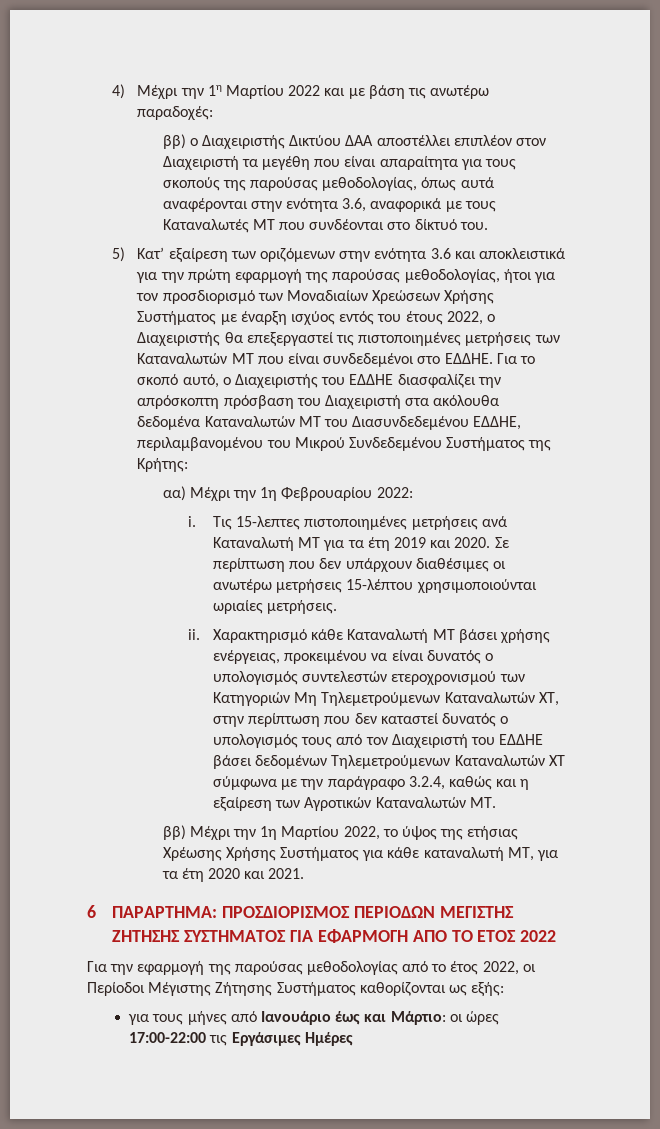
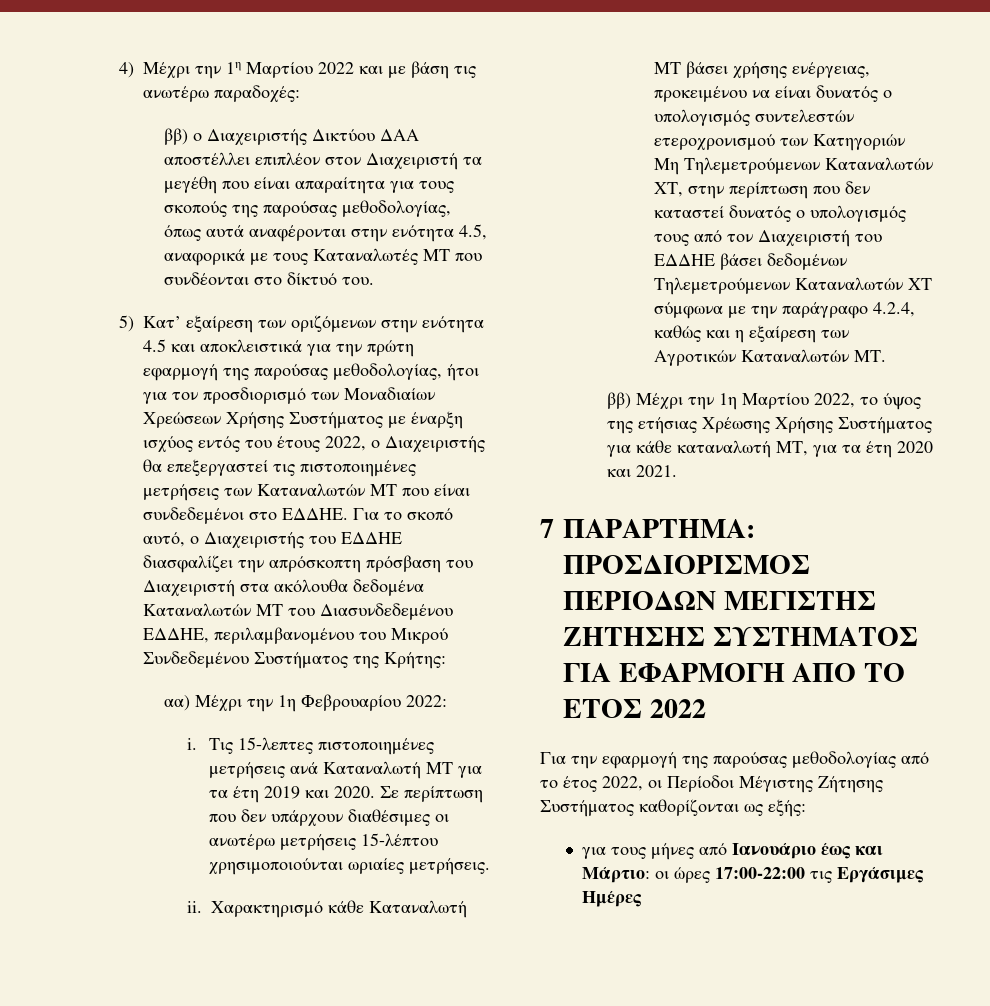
- ββ) ο Διαχειριστής Δικτύου ΔΑΑ αποστέλλει επιπλέον στον Διαχειριστή τα μεγέθη που είναι απαραίτητα για τους σκοπούς της παρούσας μεθοδολογίας, όπως αυτά αναφέρονται στην ενότητα 3.6, αναφορικά με τους Καταναλωτές ΜΤ που συνδέονται στο δίκτυό του.
+ ββ) ο Διαχειριστής Δικτύου ΔΑΑ αποστέλλει επιπλέον στον Διαχειριστή τα μεγέθη που είναι απαραίτητα για τους σκοπούς της παρούσας μεθοδολογίας, όπως αυτά αναφέρονται στην ενότητα 4.5, αναφορικά με τους Καταναλωτές ΜΤ που συνδέονται στο δίκτυό του.
- 5) Κατ’ εξαίρεση των οριζόμενων στην ενότητα 3.6 και αποκλειστικά για την πρώτη εφαρμογή της παρούσας μεθοδολογίας, ήτοι για τον προσδιορισμό των Μοναδιαίων Χρεώσεων Χρήσης Συστήματος με έναρξη ισχύος εντός του έτους 2022, ο Διαχειριστής θα επεξεργαστεί τις πιστοποιημένες μετρήσεις των Καταναλωτών ΜΤ που είναι συνδεδεμένοι στο ΕΔΔΗΕ.
+ 5) Κατ’ εξαίρεση των οριζόμενων στην ενότητα 4.5 και αποκλειστικά για την πρώτη εφαρμογή της παρούσας μεθοδολογίας, ήτοι για τον προσδιορισμό των Μοναδιαίων Χρεώσεων Χρήσης Συστήματος με έναρξη ισχύος εντός του έτους 2022, ο Διαχειριστής θα επεξεργαστεί τις πιστοποιημένες μετρήσεις των Καταναλωτών ΜΤ που είναι συνδεδεμένοι στο ΕΔΔΗΕ.
- Χαρακτηρισμό κάθε Καταναλωτή ΜΤ βάσει χρήσης ενέργειας, προκειμένου να είναι δυνατός ο υπολογισμός συντελεστών ετεροχρονισμού των Κατηγοριών Μη Τηλεμετρούμενων Καταναλωτών ΧΤ, στην περίπτωση που δεν καταστεί δυνατός ο υπολογισμός τους από τον Διαχειριστή του ΕΔΔΗΕ βάσει δεδομένων Τηλεμετρούμενων Καταναλωτών ΧΤ σύμφωνα με την παράγραφο 3.2.4, καθώς και η εξαίρεση των Αγροτικών Καταναλωτών ΜΤ.
+ Χαρακτηρισμό κάθε Καταναλωτή ΜΤ βάσει χρήσης ενέργειας, προκειμένου να είναι δυνατός ο υπολογισμός συντελεστών ετεροχρονισμού των Κατηγοριών Μη Τηλεμετρούμενων Καταναλωτών ΧΤ, στην περίπτωση που δεν καταστεί δυνατός ο υπολογισμός τους από τον Διαχειριστή του ΕΔΔΗΕ βάσει δεδομένων Τηλεμετρούμενων Καταναλωτών ΧΤ σύμφωνα με την παράγραφο 4.2.4, καθώς και η εξαίρεση των Αγροτικών Καταναλωτών ΜΤ.
- 6 ΠΑΡΑΡΤΗΜΑ: ΠΡΟΣΔΙΟΡΙΣΜΟΣ ΠΕΡΙΟΔΩΝ ΜΕΓΙΣΤΗΣ ΖΗΤΗΣΗΣ ΣΥΣΤΗΜΑΤΟΣ ΓΙΑ ΕΦΑΡΜΟΓΗ ΑΠΟ ΤΟ ΕΤΟΣ 2022
+ 7 ΠΑΡΑΡΤΗΜΑ: ΠΡΟΣΔΙΟΡΙΣΜΟΣ ΠΕΡΙΟΔΩΝ ΜΕΓΙΣΤΗΣ ΖΗΤΗΣΗΣ ΣΥΣΤΗΜΑΤΟΣ ΓΙΑ ΕΦΑΡΜΟΓΗ ΑΠΟ ΤΟ ΕΤΟΣ 2022

